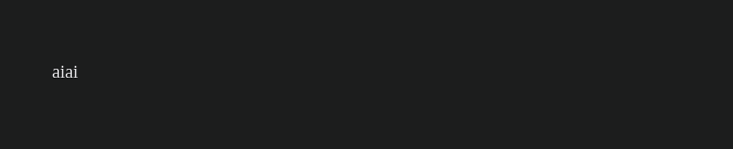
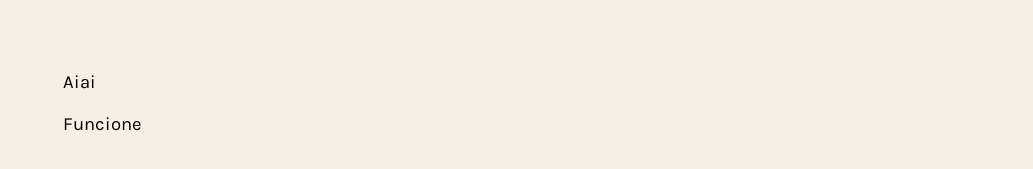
- aiai
+ Aiai
+ Funcione

